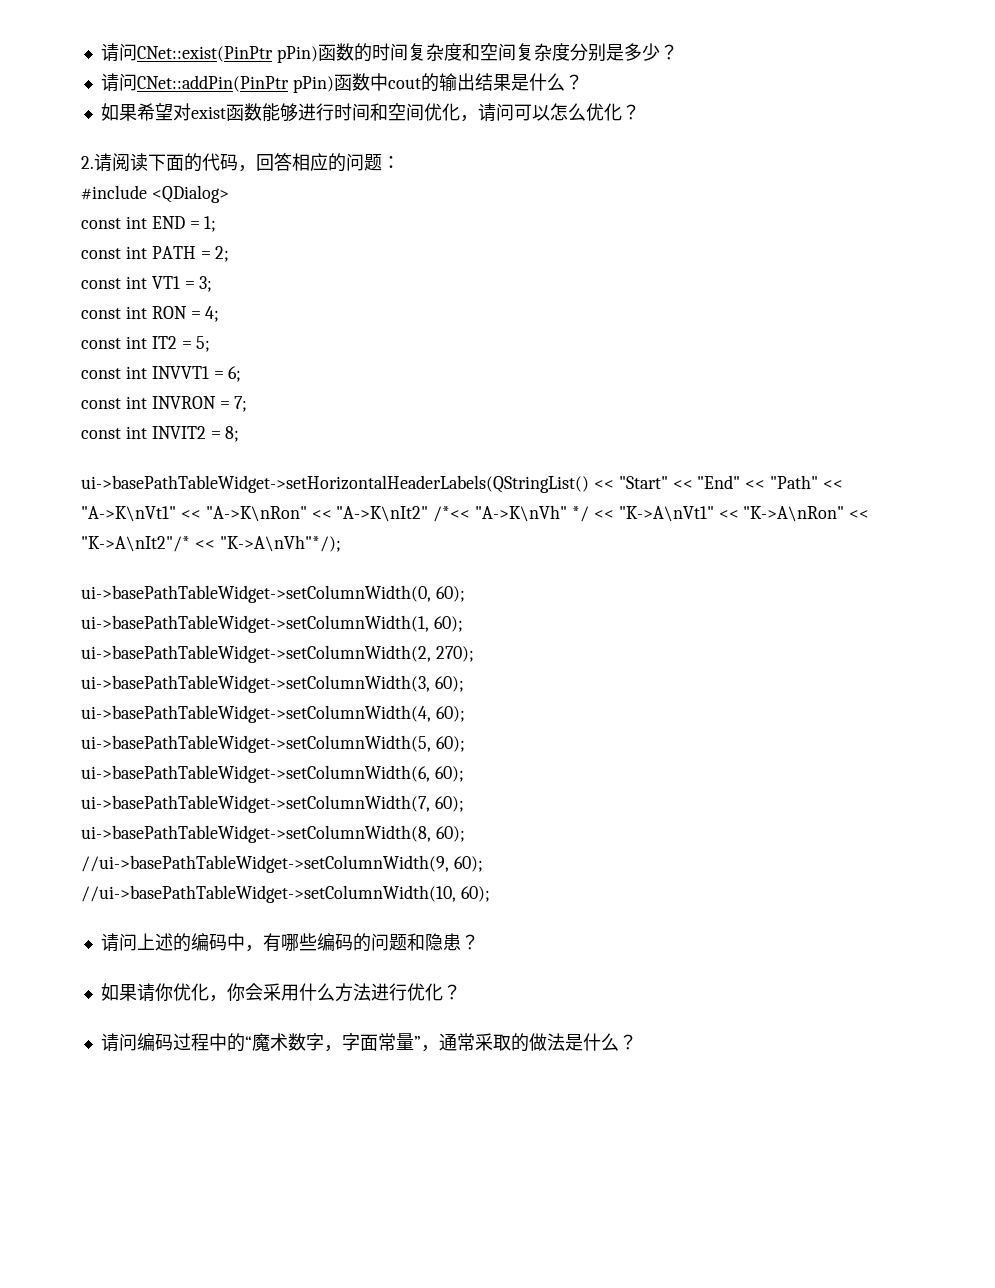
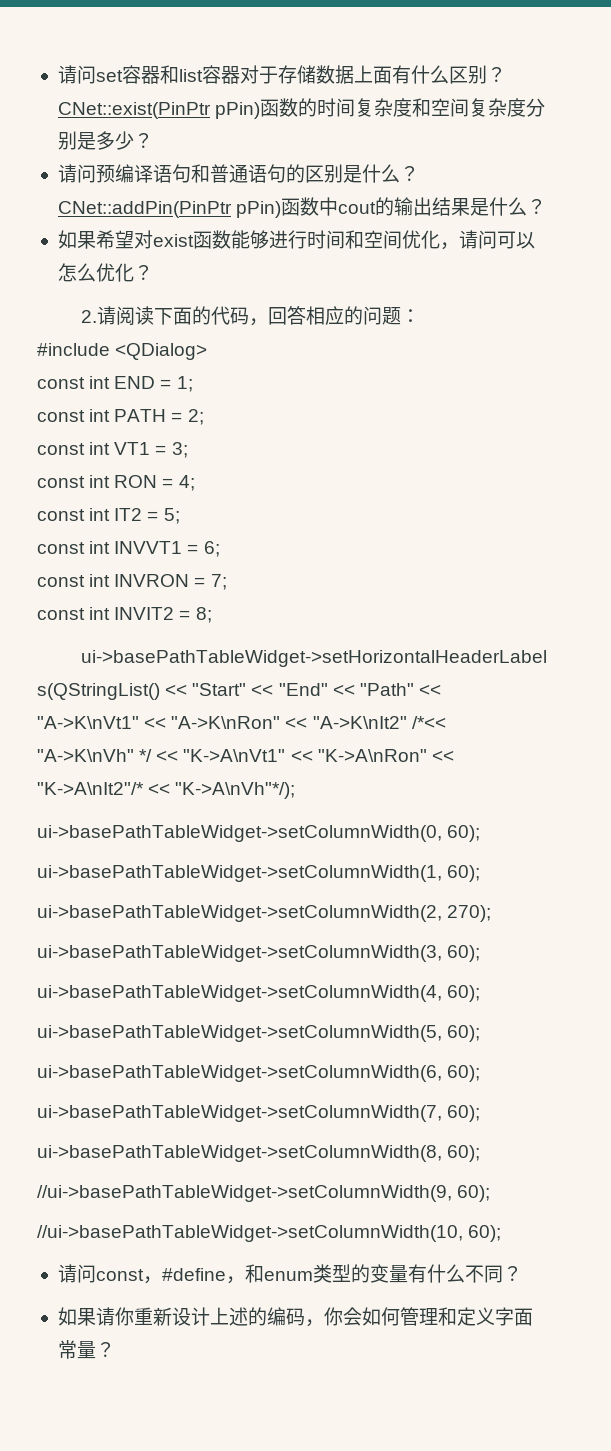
- 请问CNet::exist(PinPtr pPin)函数的时间复杂度和空间复杂度分别是多少？
+ 请问set容器和list容器对于存储数据上面有什么区别？CNet::exist(PinPtr pPin)函数的时间复杂度和空间复杂度分别是多少？
- 请问CNet::addPin(PinPtr pPin)函数中cout的输出结果是什么？
+ 请问预编译语句和普通语句的区别是什么？CNet::addPin(PinPtr pPin)函数中cout的输出结果是什么？
- 请问上述的编码中，有哪些编码的问题和隐患？
- 如果请你优化，你会采用什么方法进行优化？
- 请问编码过程中的“魔术数字，字面常量”，通常采取的做法是什么？
+ 请问const，#define，和enum类型的变量有什么不同？
+ 如果请你重新设计上述的编码，你会如何管理和定义字面常量？

